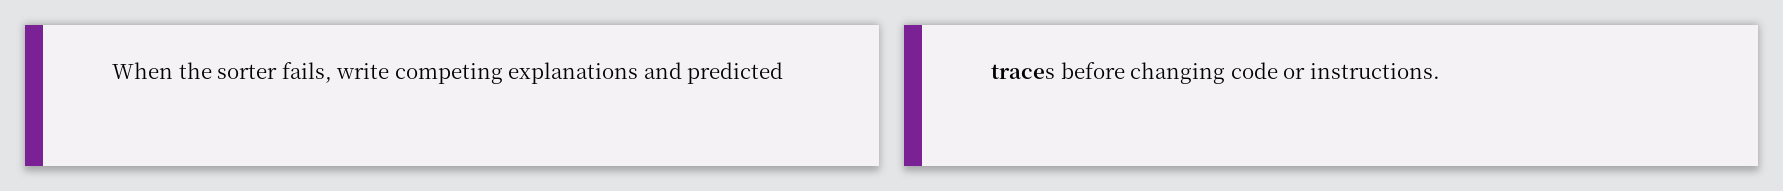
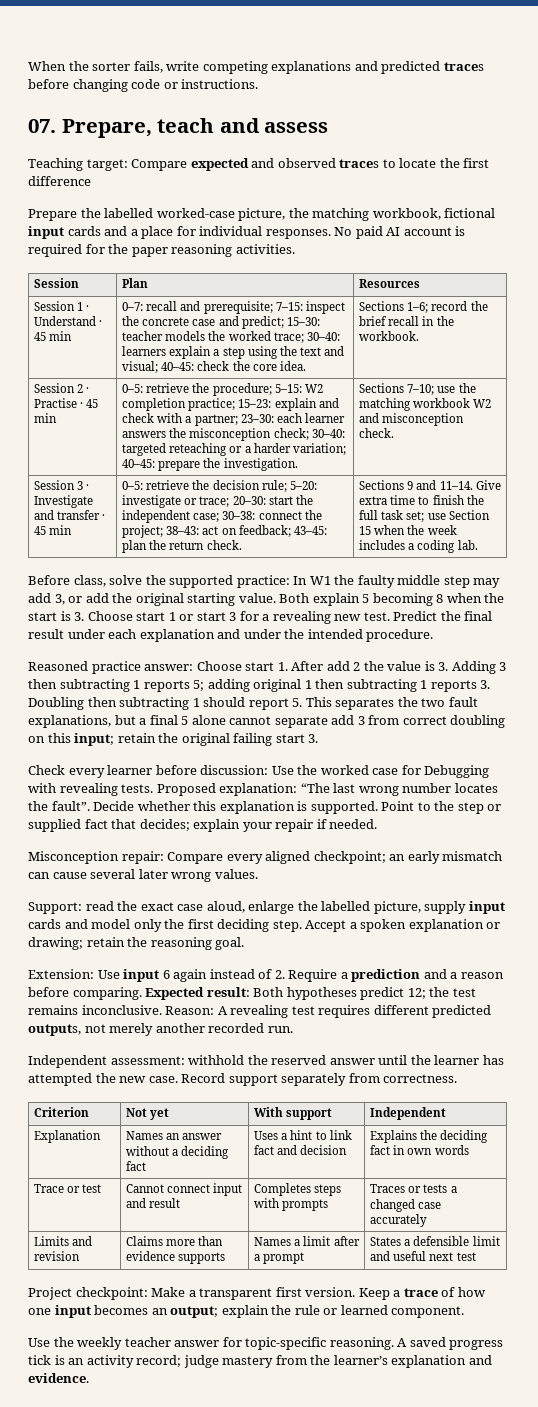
+ 07. Prepare, teach and assess
+ Teaching target: Compare expected and observed traces to locate the first difference
+ Prepare the labelled worked-case picture, the matching workbook, fictional input cards and a place for individual responses. No paid AI account is required for the paper reasoning activities.
+ Session | Plan | Resources
+ Session 1 · Understand · 45 min | 0–7: recall and prerequisite; 7–15: inspect the concrete case and predict; 15–30: teacher models the worked trace; 30–40: learners explain a step using the text and visual; 40–45: check the core idea. | Sections 1–6; record the brief recall in the workbook.
+ Session 2 · Practise · 45 min | 0–5: retrieve the procedure; 5–15: W2 completion practice; 15–23: explain and check with a partner; 23–30: each learner answers the misconception check; 30–40: targeted reteaching or a harder variation; 40–45: prepare the investigation. | Sections 7–10; use the matching workbook W2 and misconception check.
+ Session 3 · Investigate and transfer · 45 min | 0–5: retrieve the decision rule; 5–20: investigate or trace; 20–30: start the independent case; 30–38: connect the project; 38–43: act on feedback; 43–45: plan the return check. | Sections 9 and 11–14. Give extra time to finish the full task set; use Section 15 when the week includes a coding lab.
+ Before class, solve the supported practice: In W1 the faulty middle step may add 3, or add the original starting value. Both explain 5 becoming 8 when the start is 3. Choose start 1 or start 3 for a revealing new test. Predict the final result under each explanation and under the intended procedure.
+ Reasoned practice answer: Choose start 1. After add 2 the value is 3. Adding 3 then subtracting 1 reports 5; adding original 1 then subtracting 1 reports 3. Doubling then subtracting 1 should report 5. This separates the two fault explanations, but a final 5 alone cannot separate add 3 from correct doubling on this input; retain the original failing start 3.
+ Check every learner before discussion: Use the worked case for Debugging with revealing tests. Proposed explanation: “The last wrong number locates the fault”. Decide whether this explanation is supported. Point to the step or supplied fact that decides; explain your repair if needed.
+ Misconception repair: Compare every aligned checkpoint; an early mismatch can cause several later wrong values.
+ Support: read the exact case aloud, enlarge the labelled picture, supply input cards and model only the first deciding step. Accept a spoken explanation or drawing; retain the reasoning goal.
+ Extension: Use input 6 again instead of 2. Require a prediction and a reason before comparing. Expected result: Both hypotheses predict 12; the test remains inconclusive. Reason: A revealing test requires different predicted outputs, not merely another recorded run.
+ Independent assessment: withhold the reserved answer until the learner has attempted the new case. Record support separately from correctness.
+ Criterion | Not yet | With support | Independent
+ Explanation | Names an answer without a deciding fact | Uses a hint to link fact and decision | Explains the deciding fact in own words
+ Trace or test | Cannot connect input and result | Completes steps with prompts | Traces or tests a changed case accurately
+ Limits and revision | Claims more than evidence supports | Names a limit after a prompt | States a defensible limit and useful next test
+ Project checkpoint: Make a transparent first version. Keep a trace of how one input becomes an output; explain the rule or learned component.
+ Use the weekly teacher answer for topic-specific reasoning. A saved progress tick is an activity record; judge mastery from the learner’s explanation and evidence.

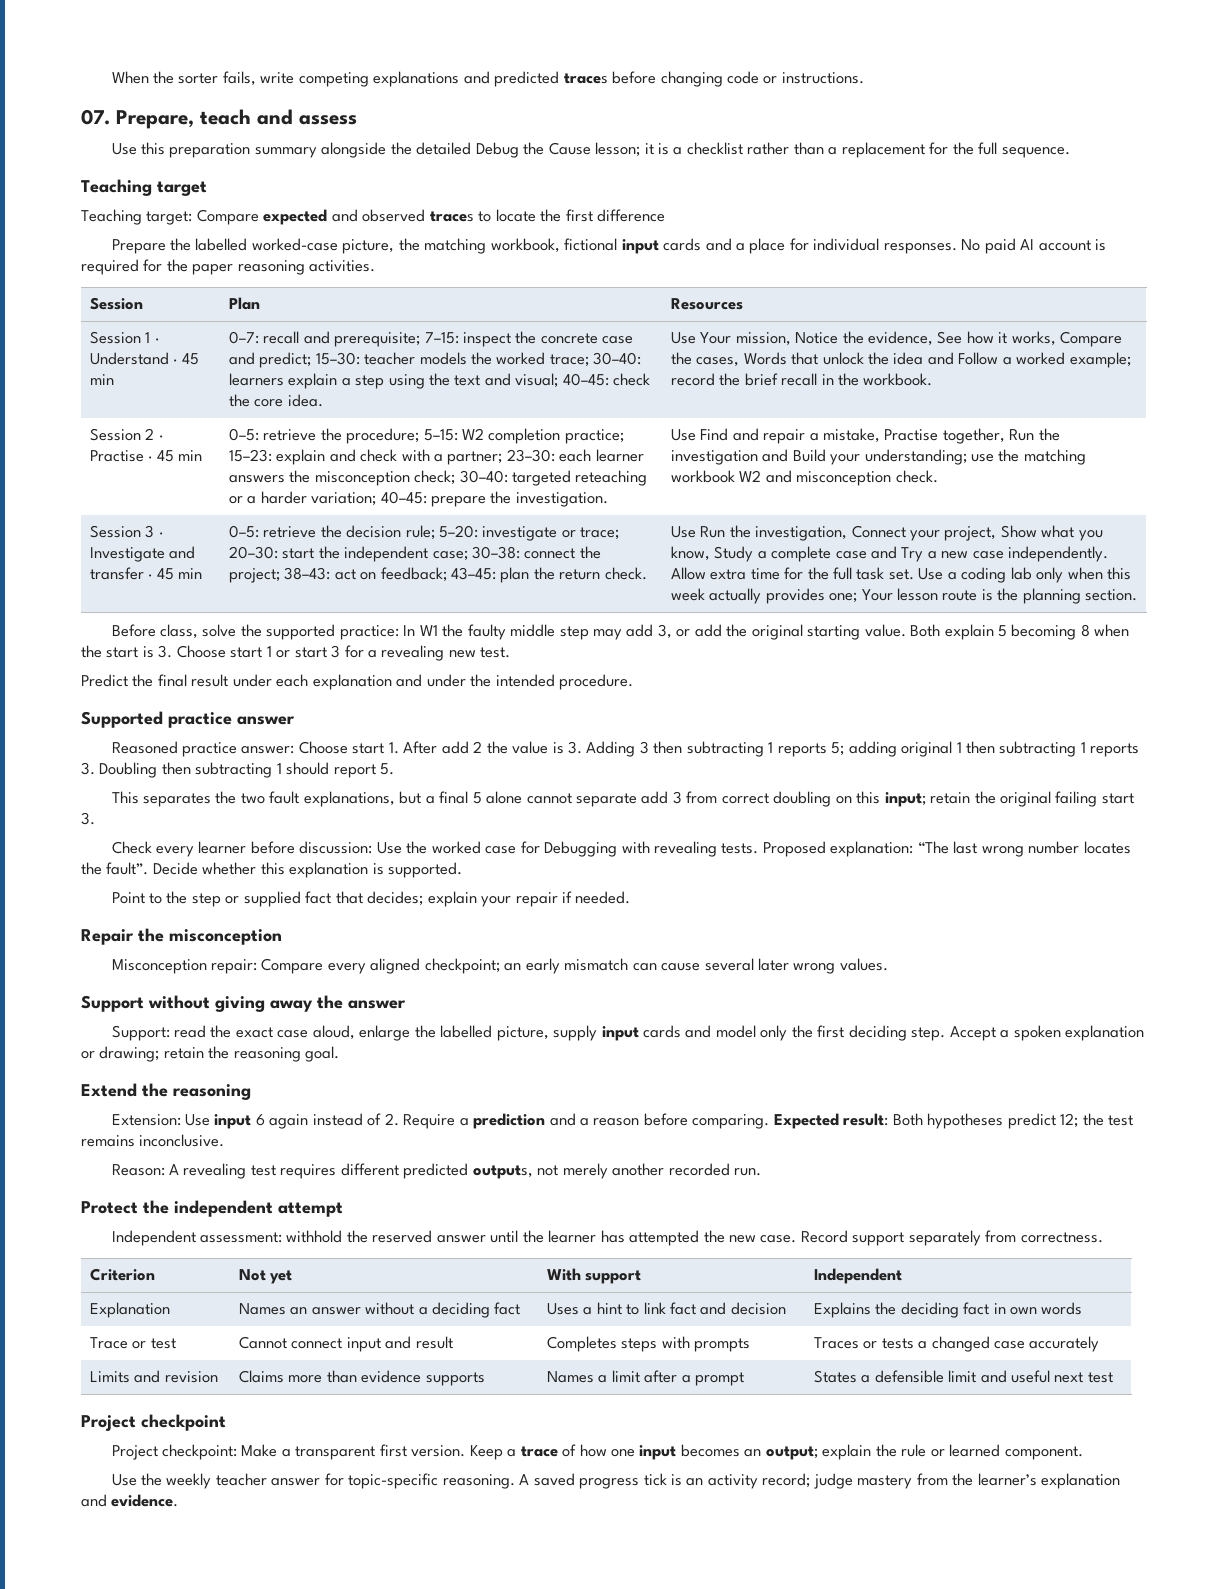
+ Use this preparation summary alongside the detailed Debug the Cause lesson; it is a checklist rather than a replacement for the full sequence.
+ Teaching target
- Sections 1–6; record the brief recall in the workbook.
+ Use Your mission, Notice the evidence, See how it works, Compare the cases, Words that unlock the idea and Follow a worked example; record the brief recall in the workbook.
- Sections 7–10; use the matching workbook W2 and misconception check.
+ Use Find and repair a mistake, Practise together, Run the investigation and Build your understanding; use the matching workbook W2 and misconception check.
- Sections 9 and 11–14. Give extra time to finish the full task set; use Section 15 when the week includes a coding lab.
+ Use Run the investigation, Connect your project, Show what you know, Study a complete case and Try a new case independently. Allow extra time for the full task set. Use a coding lab only when this week actually provides one; Your lesson route is the planning section.
- Both explain 5 becoming 8 when the start is 3. Choose start 1 or start 3 for a revealing new test. Predict the final result under each explanation and under the intended procedure.
+ Both explain 5 becoming 8 when the start is 3. Choose start 1 or start 3 for a revealing new test.
+ Predict the final result under each explanation and under the intended procedure.
+ Supported practice answer
- adding original 1 then subtracting 1 reports 3. Doubling then subtracting 1 should report 5. This separates the two fault explanations, but a final 5 alone cannot separate add 3 from correct doubling on this input;
+ adding original 1 then subtracting 1 reports 3. Doubling then subtracting 1 should report 5.
+ This separates the two fault explanations, but a final 5 alone cannot separate add 3 from correct doubling on this input;
- Decide whether this explanation is supported. Point to the step or supplied fact that decides; explain your repair if needed.
+ Decide whether this explanation is supported.
+ Point to the step or supplied fact that decides; explain your repair if needed.
+ Repair the misconception
+ Support without giving away the answer
+ Extend the reasoning
- Expected result: Both hypotheses predict 12; the test remains inconclusive. Reason: A revealing test requires different predicted outputs, not merely another recorded run.
+ Expected result: Both hypotheses predict 12; the test remains inconclusive.
+ Reason: A revealing test requires different predicted outputs, not merely another recorded run.
+ Protect the independent attempt
+ Project checkpoint

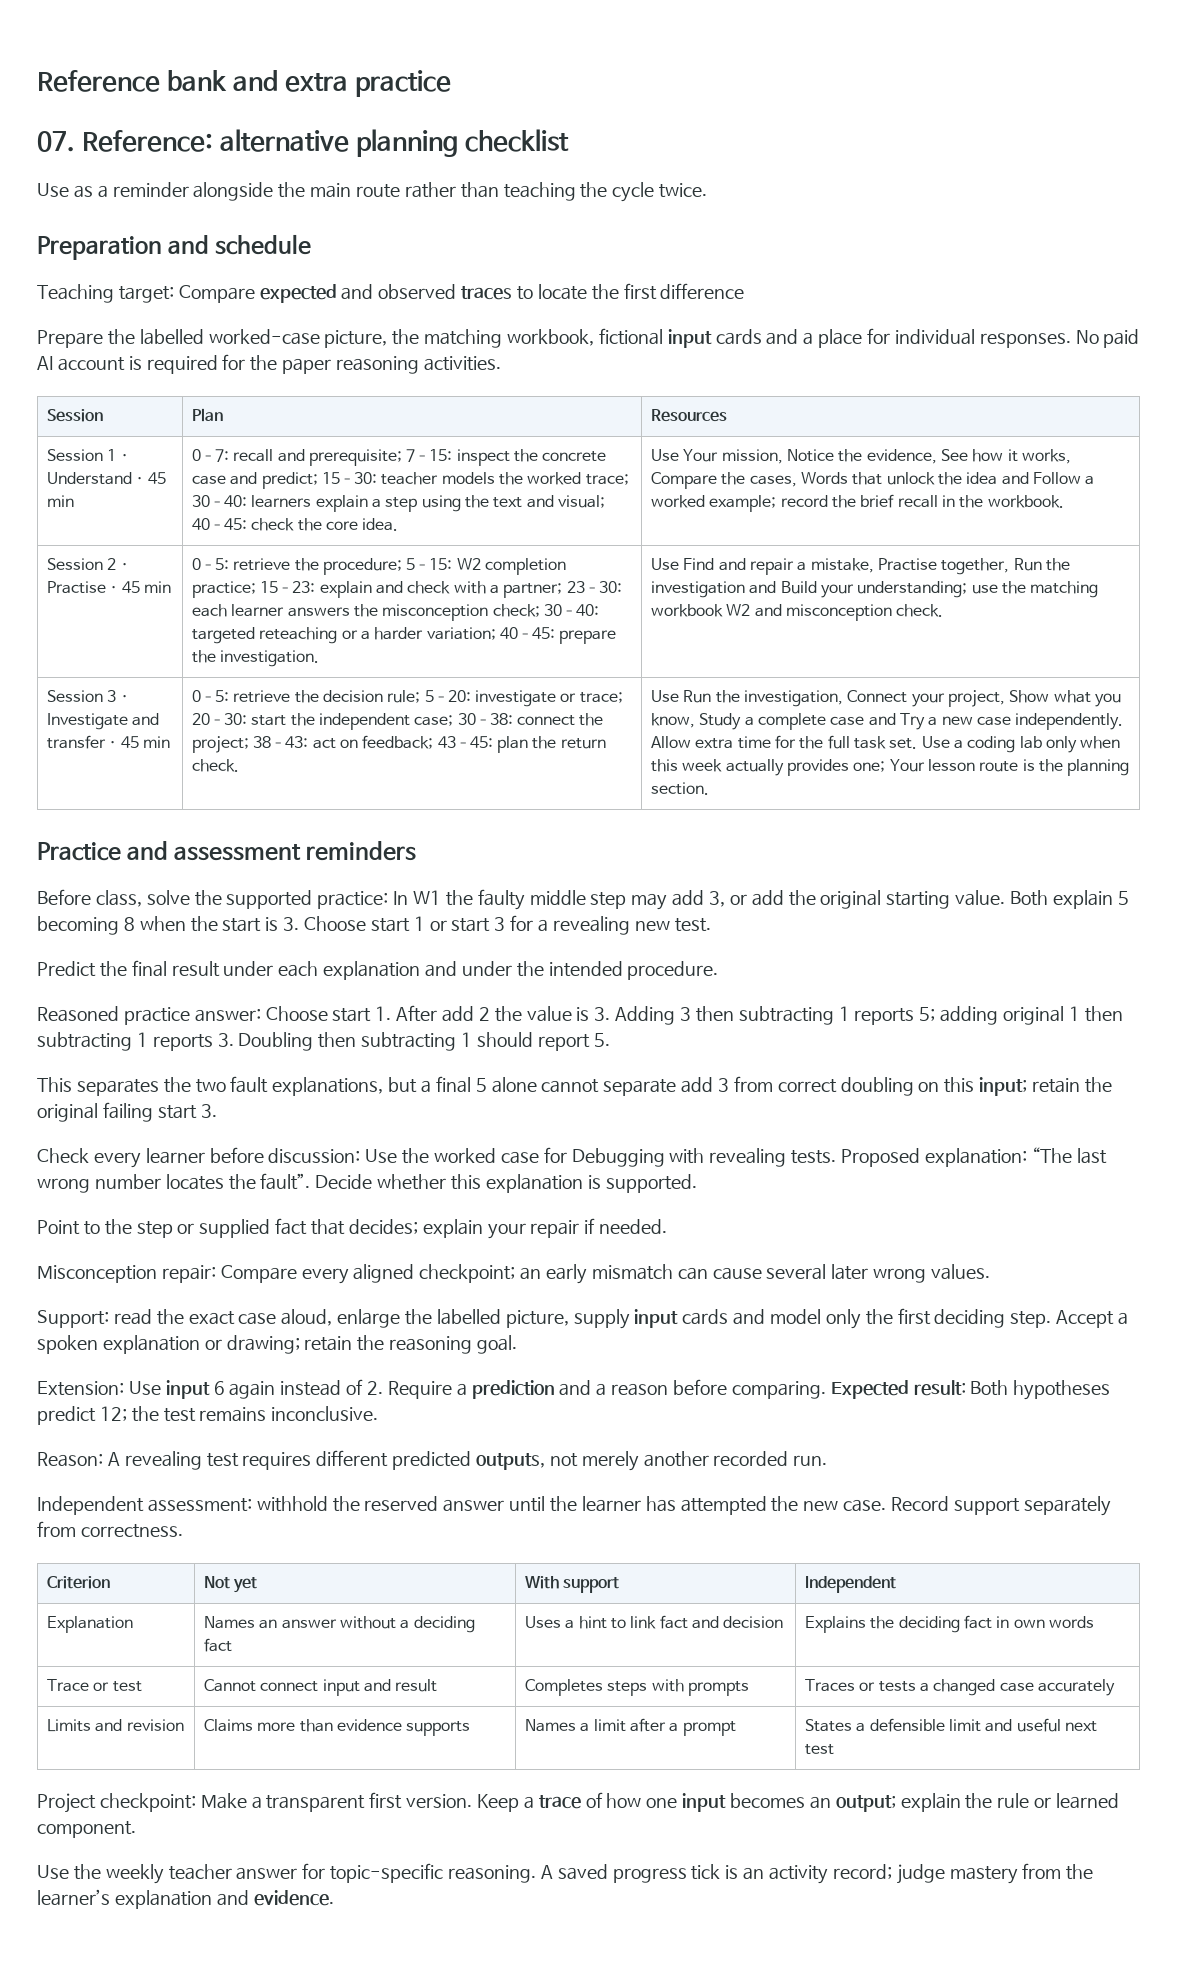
- When the sorter fails, write competing explanations and predicted traces before changing code or instructions.
- 07. Prepare, teach and assess
- Use this preparation summary alongside the detailed Debug the Cause lesson; it is a checklist rather than a replacement for the full sequence.
- Teaching target
+ Reference bank and extra practice
+ 07. Reference: alternative planning checklist
+ Use as a reminder alongside the main route rather than teaching the cycle twice.
+ Preparation and schedule
+ Practice and assessment reminders
- Supported practice answer
- Repair the misconception
- Support without giving away the answer
- Extend the reasoning
- Protect the independent attempt
- Project checkpoint

